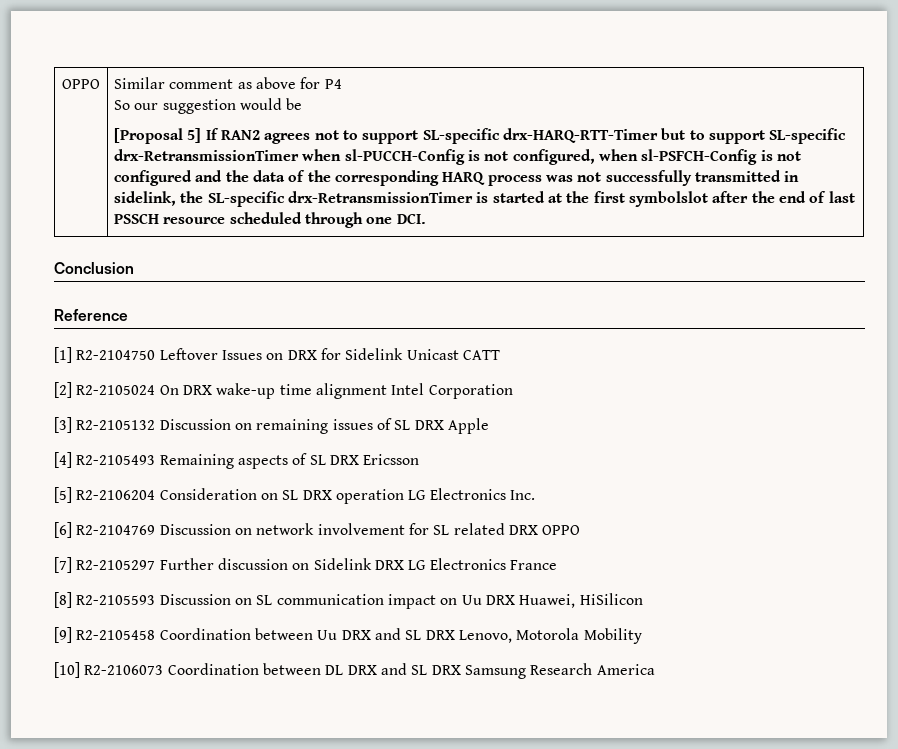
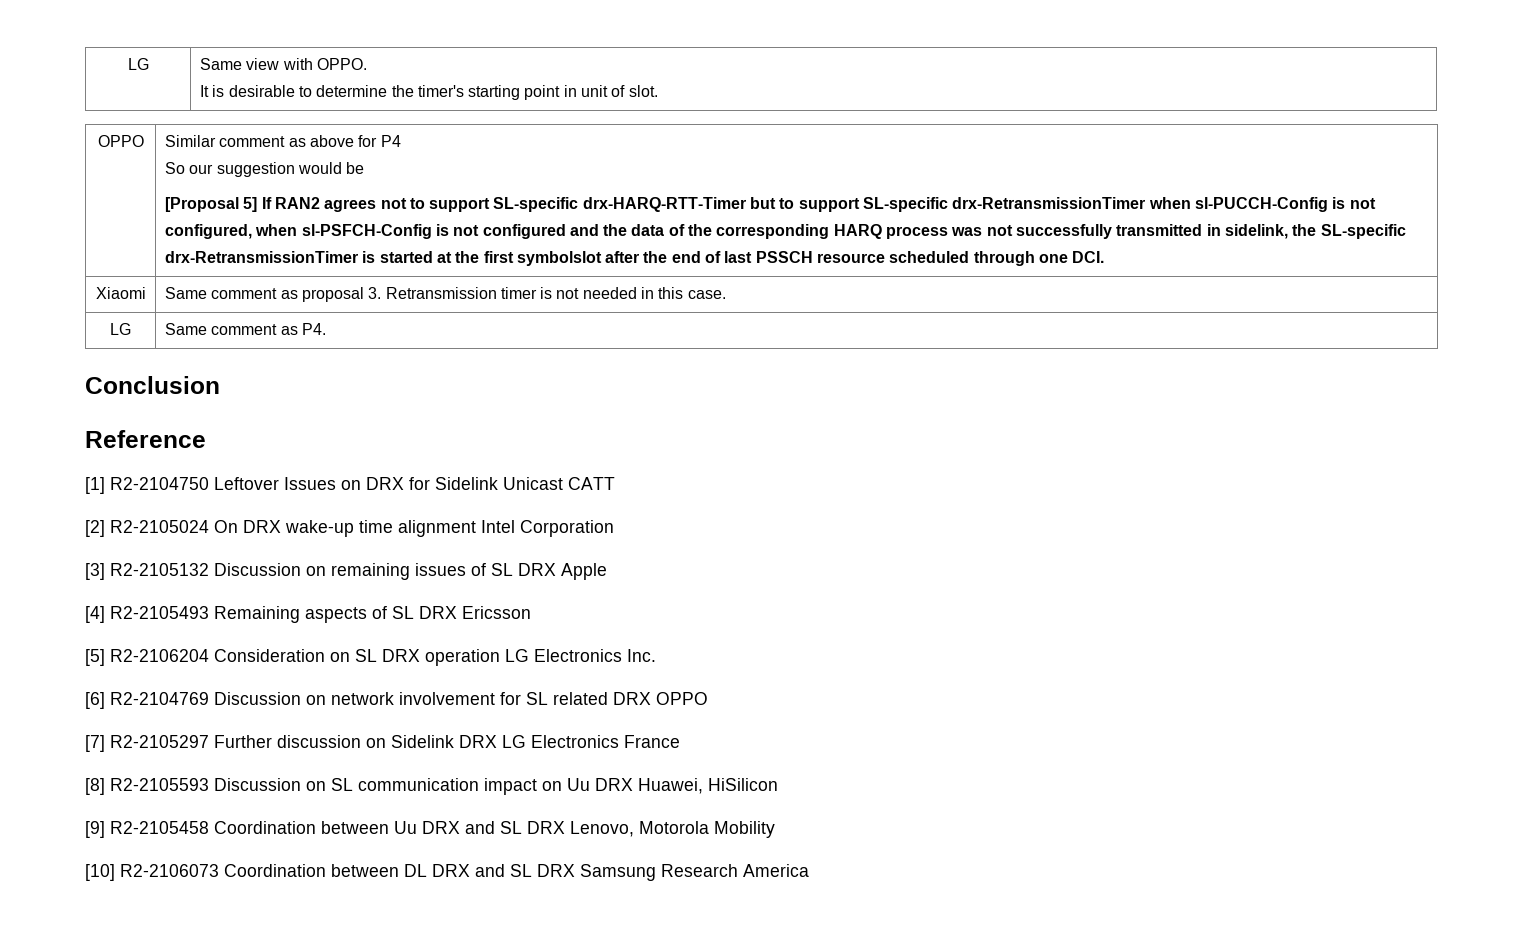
+ LG | Same view with OPPO.
+ It is desirable to determine the timer's starting point in unit of slot.
+ Xiaomi | Same comment as proposal 3. Retransmission timer is not needed in this case.
+ LG | Same comment as P4.

